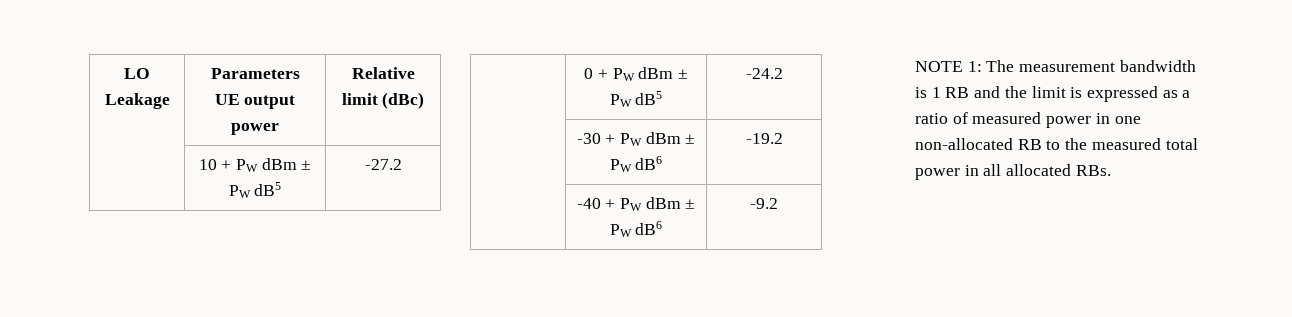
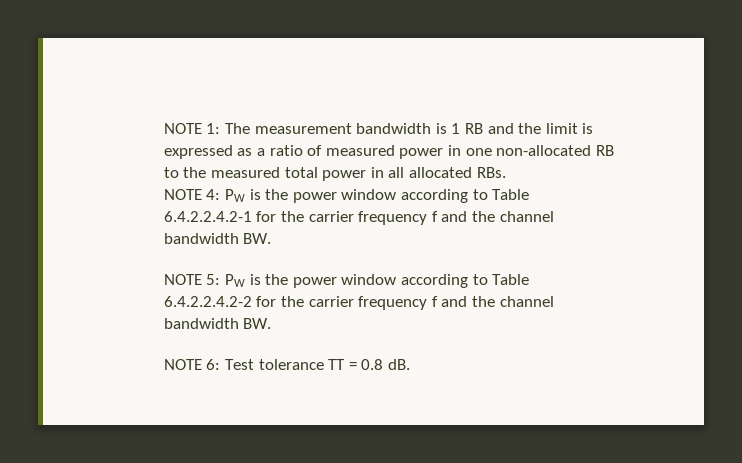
- LO Leakage | Parameters
- UE output power | Relative limit (dBc)
- | 10 + PW dBm ± PW dB5 | -27.2
- | 0 + PW dBm ± PW dB5 | -24.2
- | -30 + PW dBm ± PW dB6 | -19.2
- | -40 + PW dBm ± PW dB6 | -9.2
+ NOTE 4: PW is the power window according to Table 6.4.2.2.4.2-1 for the carrier frequency f and the channel bandwidth BW.
+ NOTE 5: PW is the power window according to Table 6.4.2.2.4.2-2 for the carrier frequency f and the channel bandwidth BW.
+ NOTE 6: Test tolerance TT = 0.8 dB.

